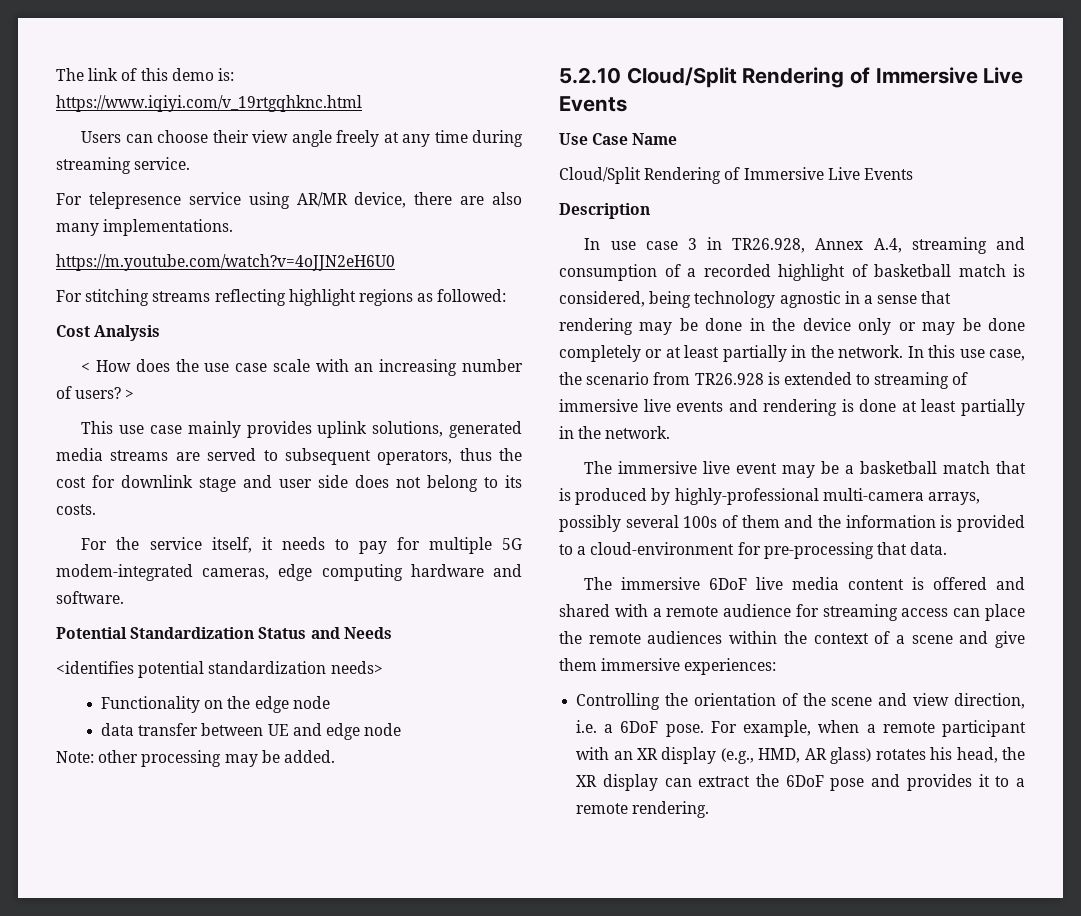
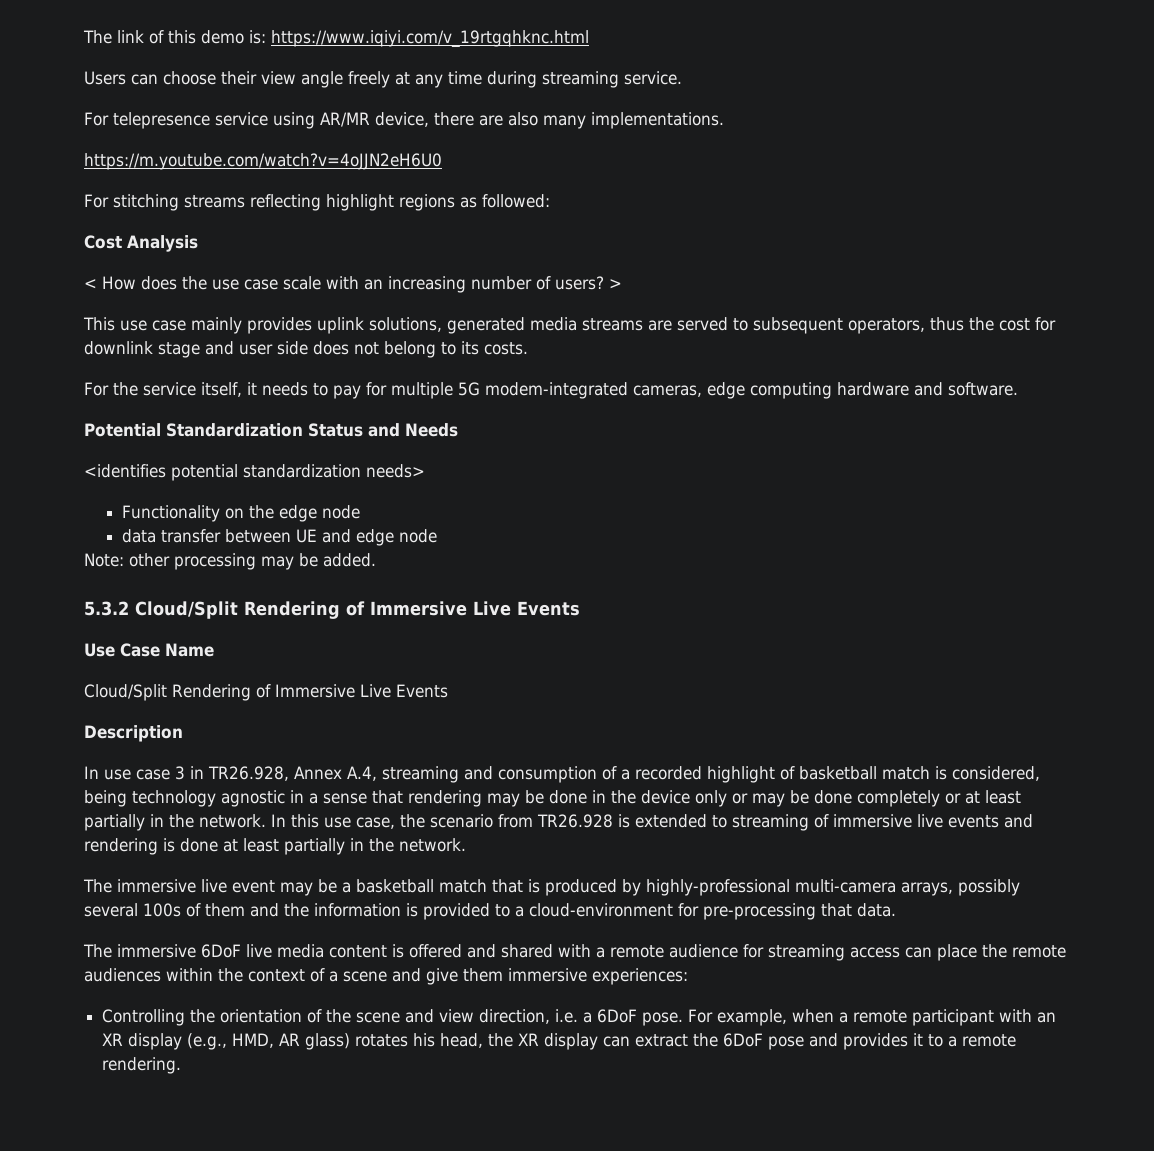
- 5.2.10 Cloud/Split Rendering of Immersive Live Events
+ 5.3.2 Cloud/Split Rendering of Immersive Live Events

